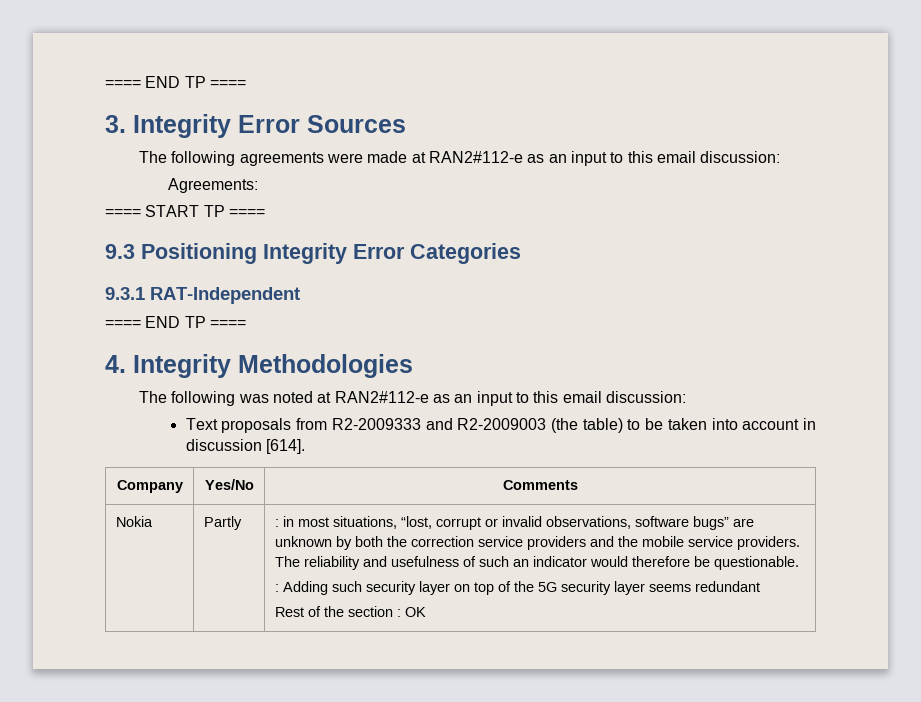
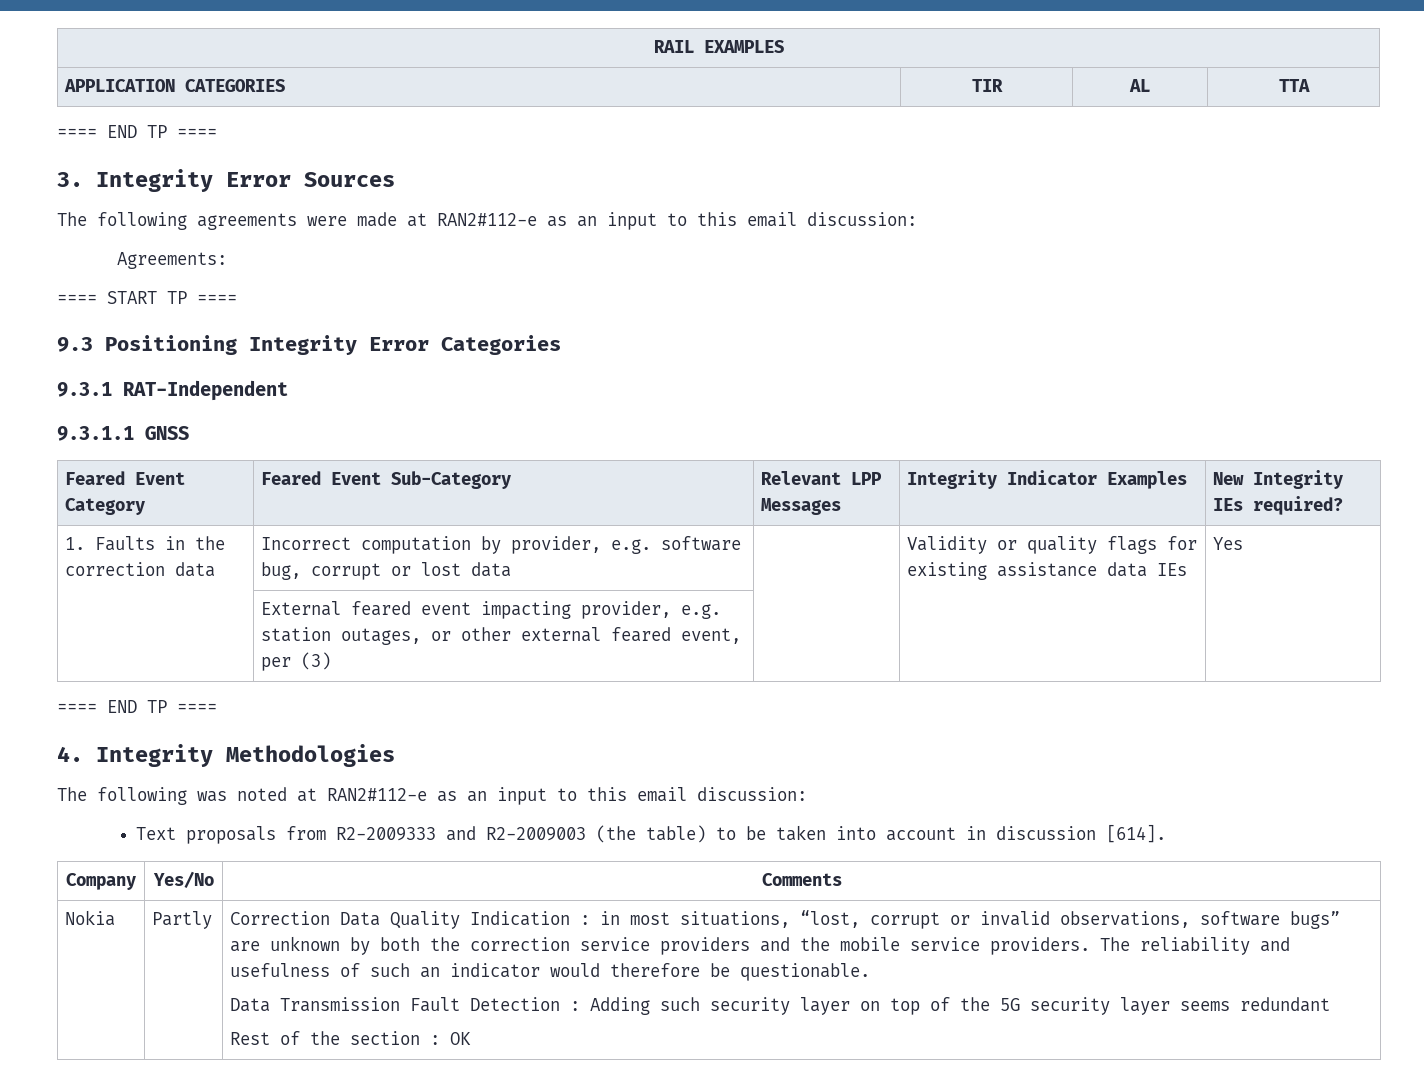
+ RAIL EXAMPLES
+ APPLICATION CATEGORIES | TIR | AL | TTA
+ 9.3.1.1 GNSS
+ Feared Event Category | Feared Event Sub-Category | Relevant LPP Messages | Integrity Indicator Examples | New Integrity IEs required?
+ 1. Faults in the correction data | Incorrect computation by provider, e.g. software bug, corrupt or lost data | | Validity or quality flags for existing assistance data IEs | Yes
+ | External feared event impacting provider, e.g. station outages, or other external feared event, per (3) | | |
- : in most situations, “lost, corrupt or invalid observations, software bugs” are unknown by both the correction service providers and the mobile service providers.
+ Correction Data Quality Indication : in most situations, “lost, corrupt or invalid observations, software bugs” are unknown by both the correction service providers and the mobile service providers.
- : Adding such security layer on top of the 5G security layer seems redundant
+ Data Transmission Fault Detection : Adding such security layer on top of the 5G security layer seems redundant

